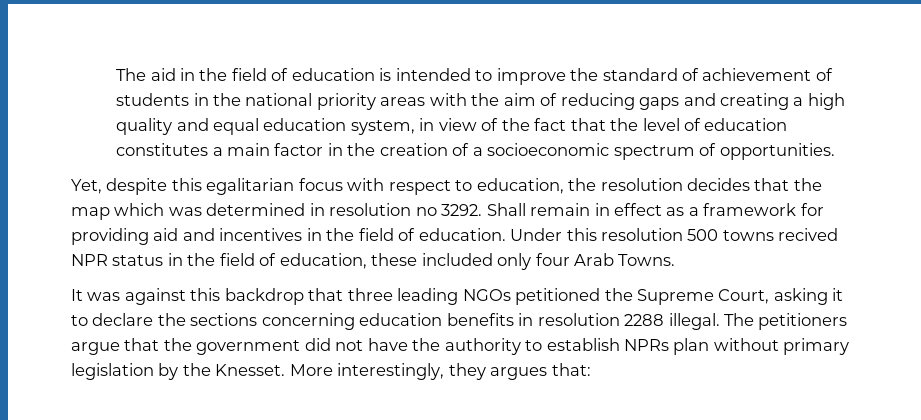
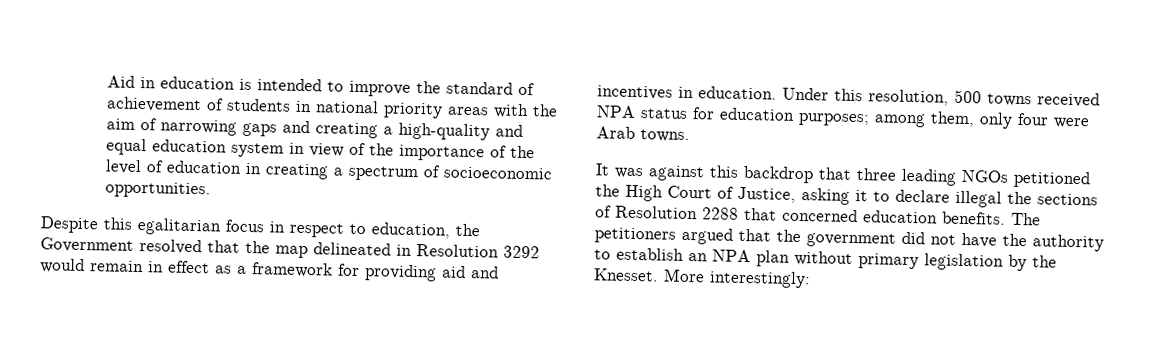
- The aid in the field of education is intended to improve the standard of achievement of students in the national priority areas with the aim of reducing gaps and creating a high quality and equal education system, in view of the fact that the level of education constitutes a main factor in the creation of a socioeconomic spectrum of opportunities.
+ Aid in education is intended to improve the standard of achievement of students in national priority areas with the aim of narrowing gaps and creating a high-quality and equal education system in view of the importance of the level of education in creating a spectrum of socioeconomic opportunities.
- Yet, despite this egalitarian focus with respect to education, the resolution decides that the map which was determined in resolution no 3292. Shall remain in effect as a framework for providing aid and incentives in the field of education.
+ Despite this egalitarian focus in respect to education, the Government resolved that the map delineated in Resolution 3292 would remain in effect as a framework for providing aid and incentives in education.
- Under this resolution 500 towns recived NPR status in the field of education, these included only four Arab Towns.
+ Under this resolution, 500 towns received NPA status for education purposes; among them, only four were Arab towns.
- It was against this backdrop that three leading NGOs petitioned the Supreme Court, asking it to declare the sections concerning education benefits in resolution 2288 illegal.
+ It was against this backdrop that three leading NGOs petitioned the High Court of Justice, asking it to declare illegal the sections of Resolution 2288 that concerned education benefits.
- The petitioners argue that the government did not have the authority to establish NPRs plan without primary legislation by the Knesset.
+ The petitioners argued that the government did not have the authority to establish an NPA plan without primary legislation by the Knesset.
- More interestingly, they argues that:
+ More interestingly:

